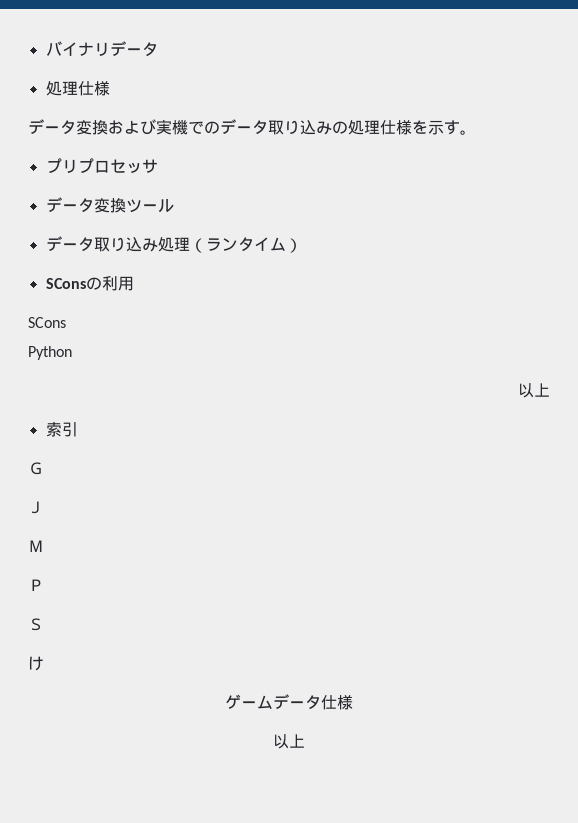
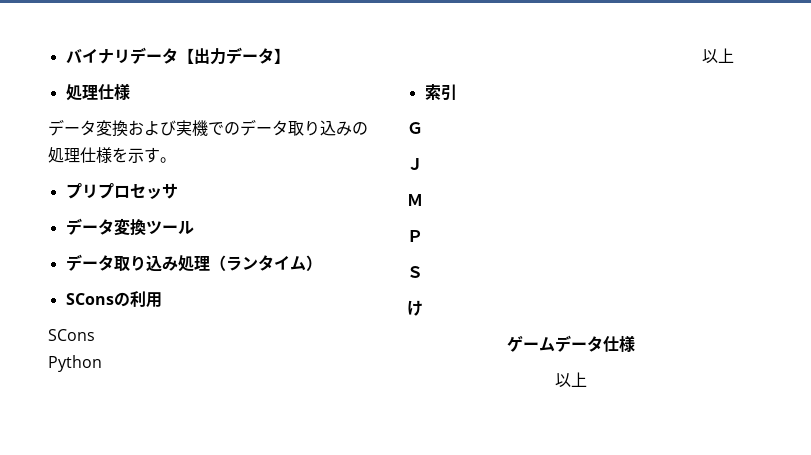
- バイナリデータ
+ バイナリデータ【出力データ】

